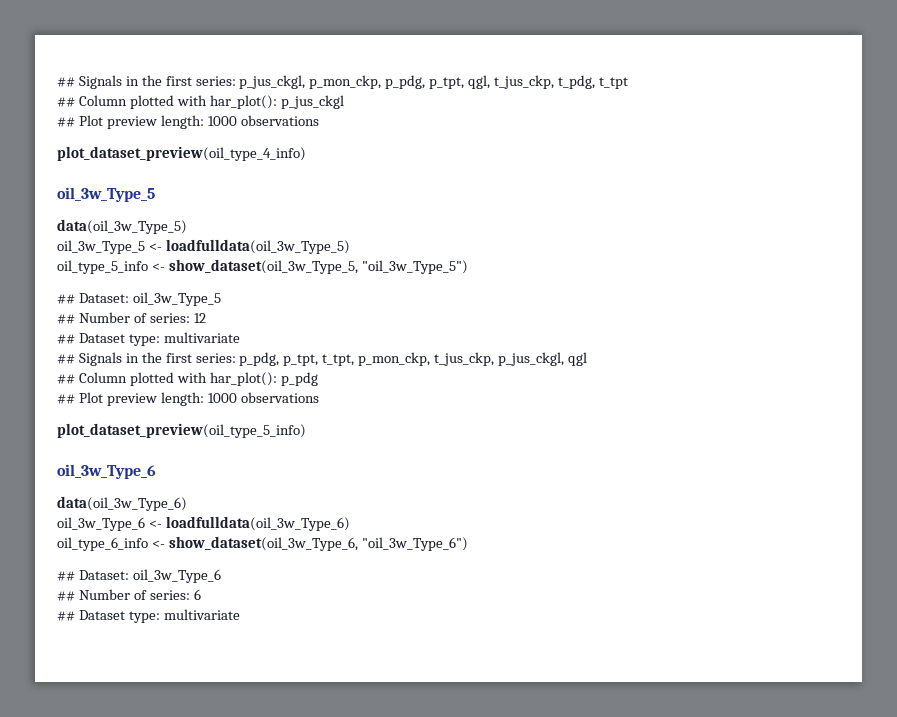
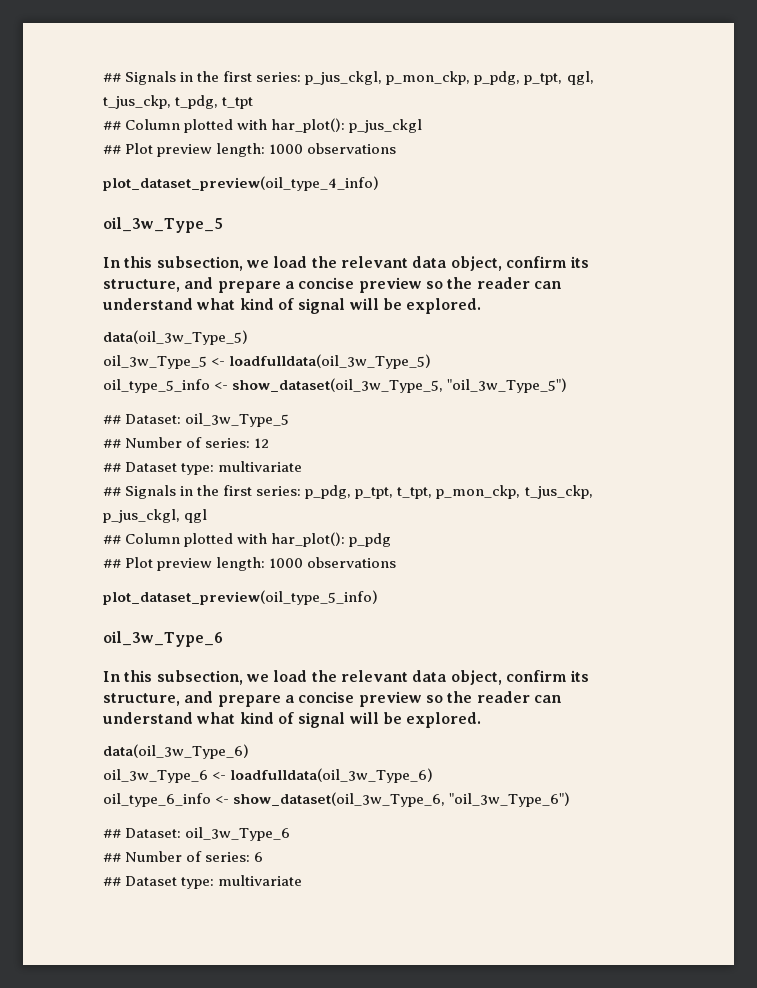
  plot_dataset_preview(oil_type_4_info)
  oil_3w_Type_5
+ In this subsection, we load the relevant data object, confirm its structure, and prepare a concise preview so the reader can understand what kind of signal will be explored.
  plot_dataset_preview(oil_type_5_info)
  oil_3w_Type_6
+ In this subsection, we load the relevant data object, confirm its structure, and prepare a concise preview so the reader can understand what kind of signal will be explored.

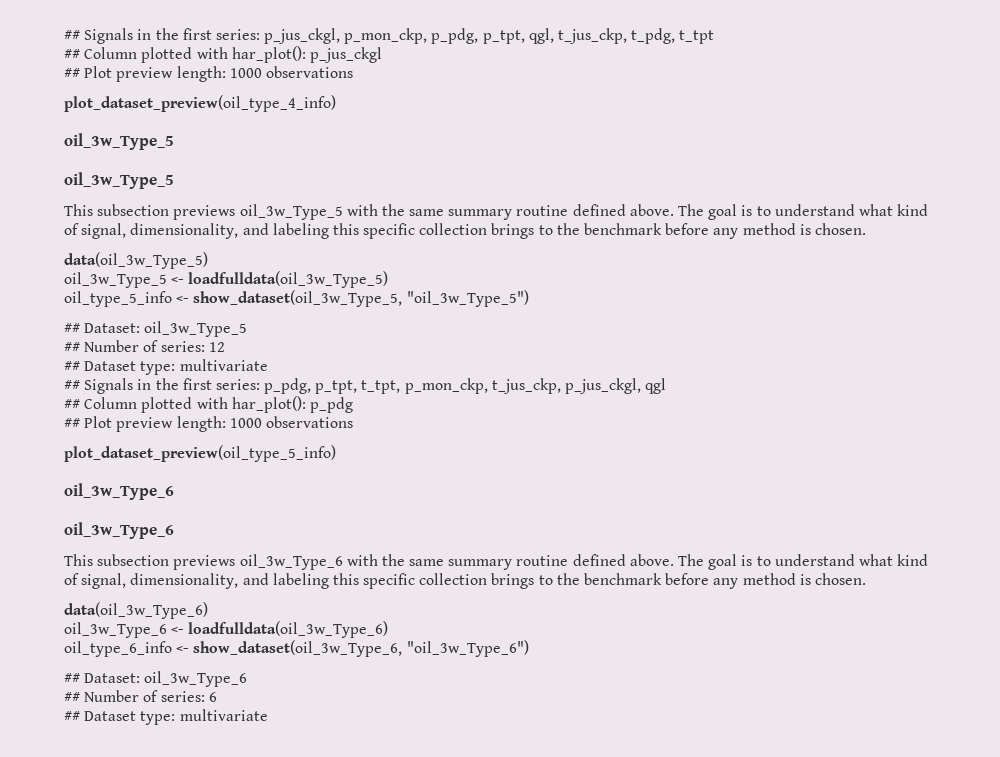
  plot_dataset_preview(oil_type_4_info)
  oil_3w_Type_5
- In this subsection, we load the relevant data object, confirm its structure, and prepare a concise preview so the reader can understand what kind of signal will be explored.
+ oil_3w_Type_5
+ This subsection previews oil_3w_Type_5 with the same summary routine defined above. The goal is to understand what kind of signal, dimensionality, and labeling this specific collection brings to the benchmark before any method is chosen.
  plot_dataset_preview(oil_type_5_info)
  oil_3w_Type_6
- In this subsection, we load the relevant data object, confirm its structure, and prepare a concise preview so the reader can understand what kind of signal will be explored.
+ oil_3w_Type_6
+ This subsection previews oil_3w_Type_6 with the same summary routine defined above. The goal is to understand what kind of signal, dimensionality, and labeling this specific collection brings to the benchmark before any method is chosen.

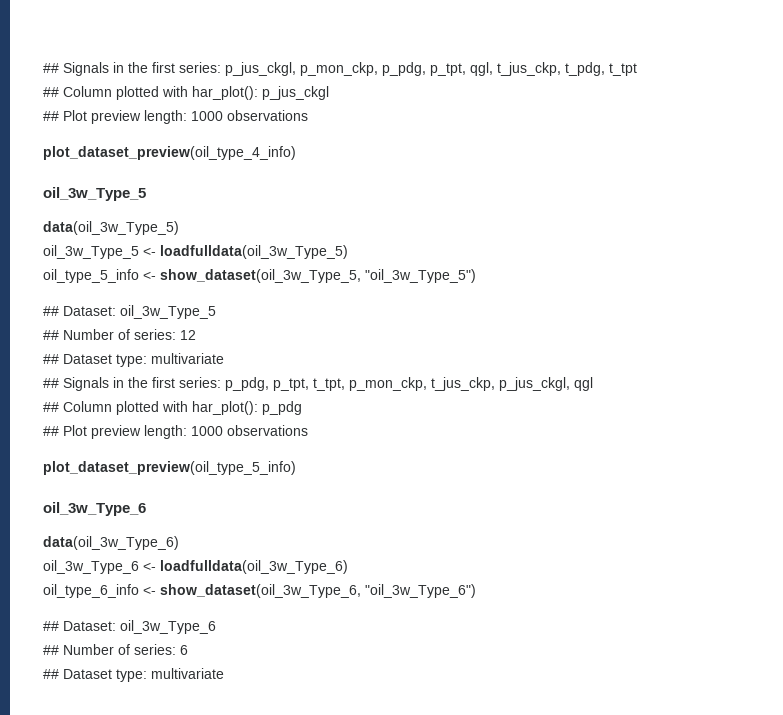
  plot_dataset_preview(oil_type_4_info)
  oil_3w_Type_5
- oil_3w_Type_5
- This subsection previews oil_3w_Type_5 with the same summary routine defined above. The goal is to understand what kind of signal, dimensionality, and labeling this specific collection brings to the benchmark before any method is chosen.
  plot_dataset_preview(oil_type_5_info)
  oil_3w_Type_6
- oil_3w_Type_6
- This subsection previews oil_3w_Type_6 with the same summary routine defined above. The goal is to understand what kind of signal, dimensionality, and labeling this specific collection brings to the benchmark before any method is chosen.

